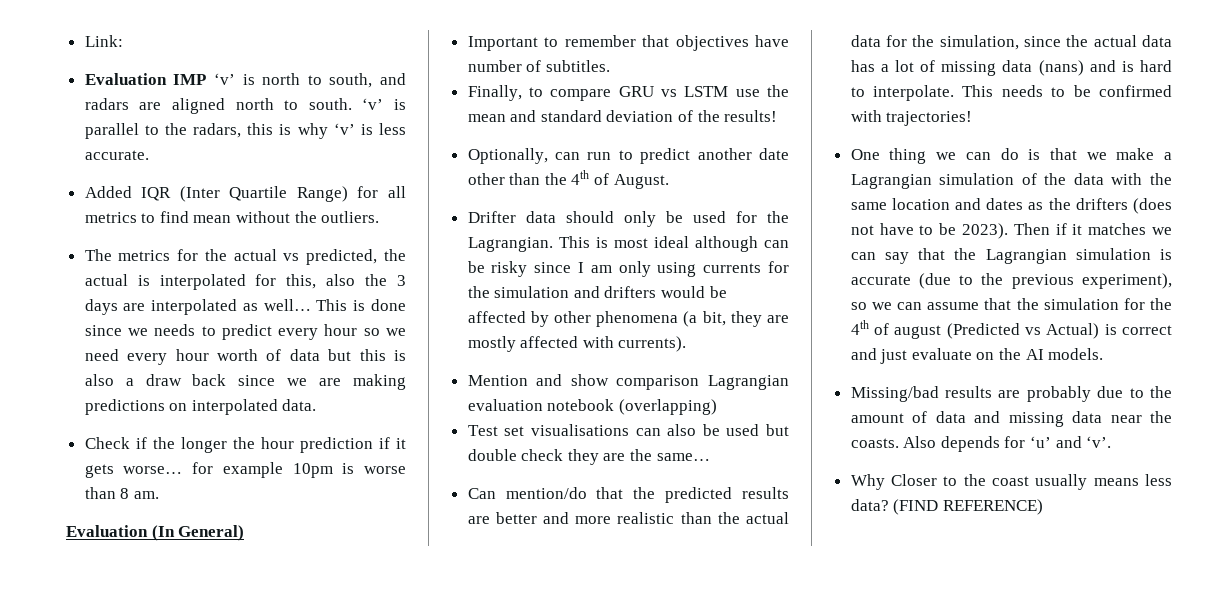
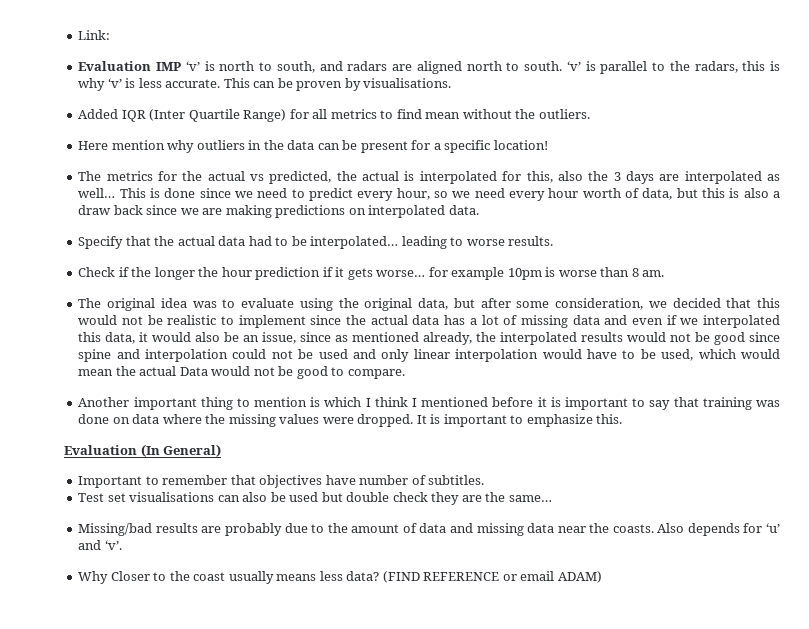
+ This can be proven by visualisations.
+ Here mention why outliers in the data can be present for a specific location!
- This is done since we needs to predict every hour so we need every hour worth of data but this is also a draw back since we are making predictions on interpolated data.
+ This is done since we need to predict every hour, so we need every hour worth of data, but this is also a draw back since we are making predictions on interpolated data.
+ Specify that the actual data had to be interpolated… leading to worse results.
+ The original idea was to evaluate using the original data, but after some consideration, we decided that this would not be realistic to implement since the actual data has a lot of missing data and even if we interpolated this data, it would also be an issue, since as mentioned already, the interpolated results would not be good since spine and interpolation could not be used and only linear interpolation would have to be used, which would mean the actual Data would not be good to compare.
+ Another important thing to mention is which I think I mentioned before it is important to say that training was done on data where the missing values were dropped. It is important to emphasize this.
- Finally, to compare GRU vs LSTM use the mean and standard deviation of the results!
- Optionally, can run to predict another date other than the 4th of August.
- Drifter data should only be used for the Lagrangian. This is most ideal although can be risky since I am only using currents for the simulation and drifters would be affected by other phenomena (a bit, they are mostly affected with currents).
- Mention and show comparison Lagrangian evaluation notebook (overlapping)
- Can mention/do that the predicted results are better and more realistic than the actual data for the simulation, since the actual data has a lot of missing data (nans) and is hard to interpolate. This needs to be confirmed with trajectories!
- One thing we can do is that we make a Lagrangian simulation of the data with the same location and dates as the drifters (does not have to be 2023). Then if it matches we can say that the Lagrangian simulation is accurate (due to the previous experiment), so we can assume that the simulation for the 4th of august (Predicted vs Actual) is correct and just evaluate on the AI models.
- (FIND REFERENCE)
+ (FIND REFERENCE or email ADAM)

